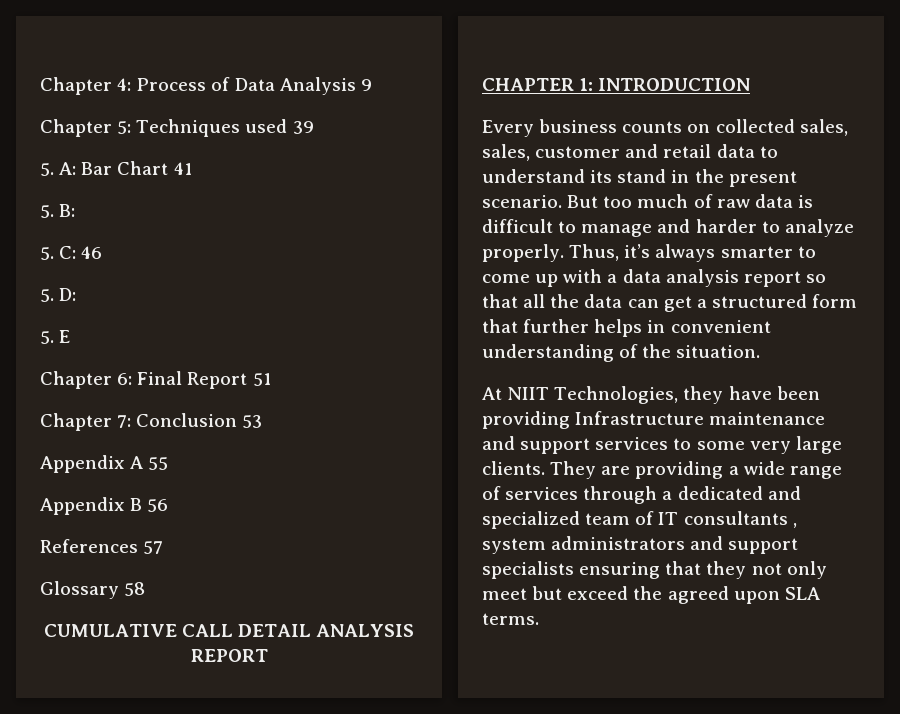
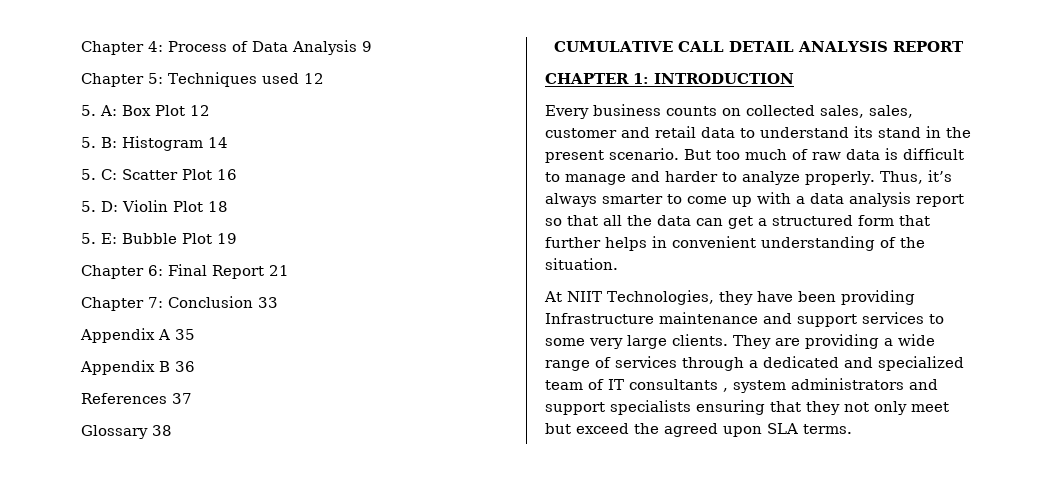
- Chapter 5: Techniques used 39
+ Chapter 5: Techniques used 12
- 5. A: Bar Chart 41
+ 5. A: Box Plot 12
- 5. B:
+ 5. B: Histogram 14
- 5. C: 46
+ 5. C: Scatter Plot 16
- 5. D:
- 5. E
+ 5. D: Violin Plot 18
+ 5. E: Bubble Plot 19
- Chapter 6: Final Report 51
+ Chapter 6: Final Report 21
- Chapter 7: Conclusion 53
+ Chapter 7: Conclusion 33
- Appendix A 55
+ Appendix A 35
- Appendix B 56
+ Appendix B 36
- References 57
+ References 37
- Glossary 58
+ Glossary 38

